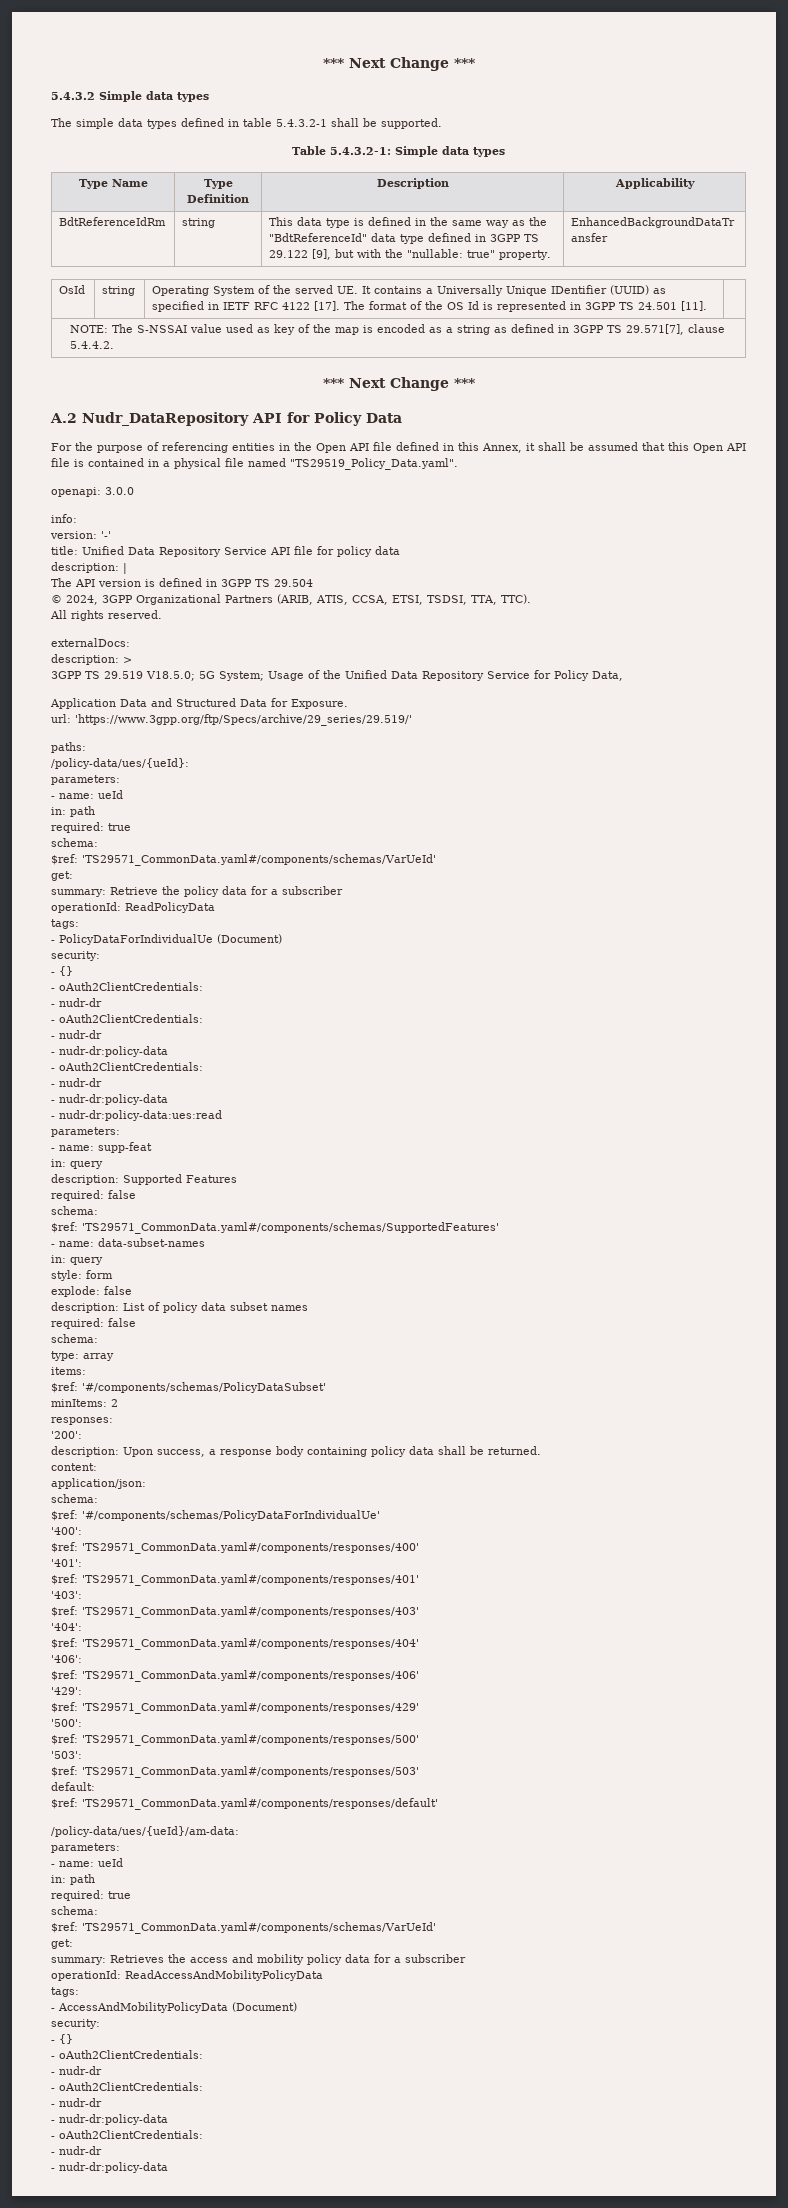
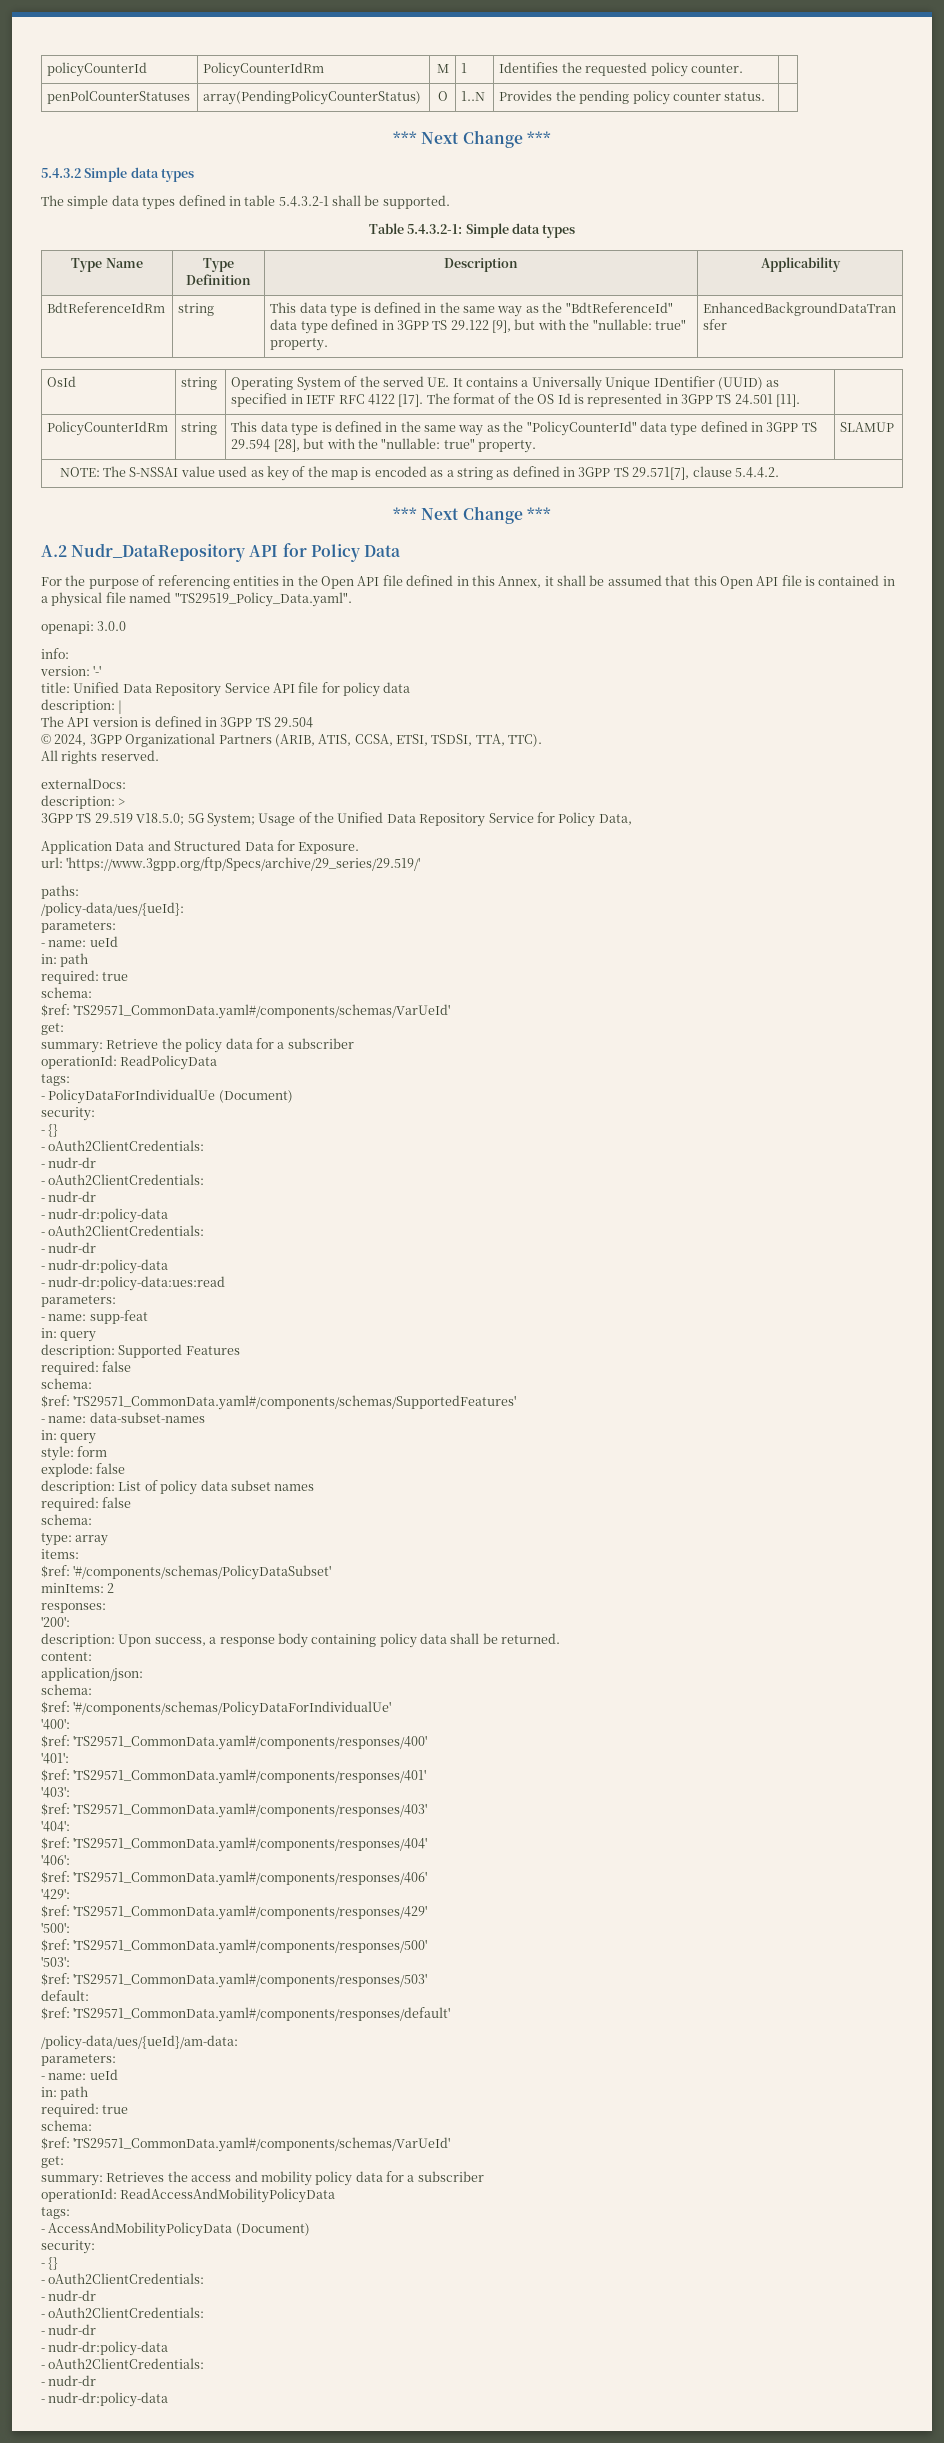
+ policyCounterId | PolicyCounterIdRm | M | 1 | Identifies the requested policy counter. |
+ penPolCounterStatuses | array(PendingPolicyCounterStatus) | O | 1..N | Provides the pending policy counter status. |
+ PolicyCounterIdRm | string | This data type is defined in the same way as the "PolicyCounterId" data type defined in 3GPP TS 29.594 [28], but with the "nullable: true" property. | SLAMUP

